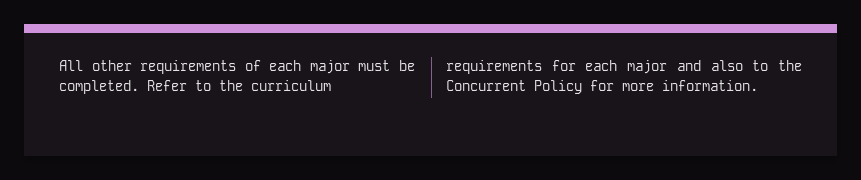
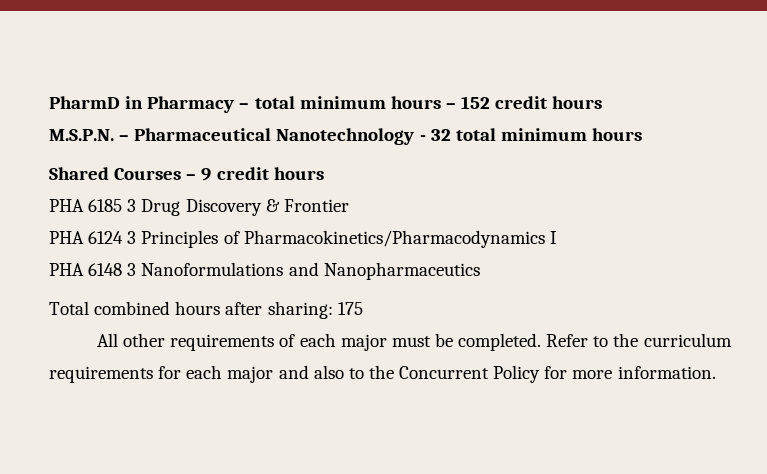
+ PharmD in Pharmacy – total minimum hours – 152 credit hours
+ M.S.P.N. – Pharmaceutical Nanotechnology - 32 total minimum hours
+ Shared Courses – 9 credit hours
+ PHA 6185 3 Drug Discovery & Frontier
+ PHA 6124 3 Principles of Pharmacokinetics/Pharmacodynamics I
+ PHA 6148 3 Nanoformulations and Nanopharmaceutics
+ Total combined hours after sharing: 175

